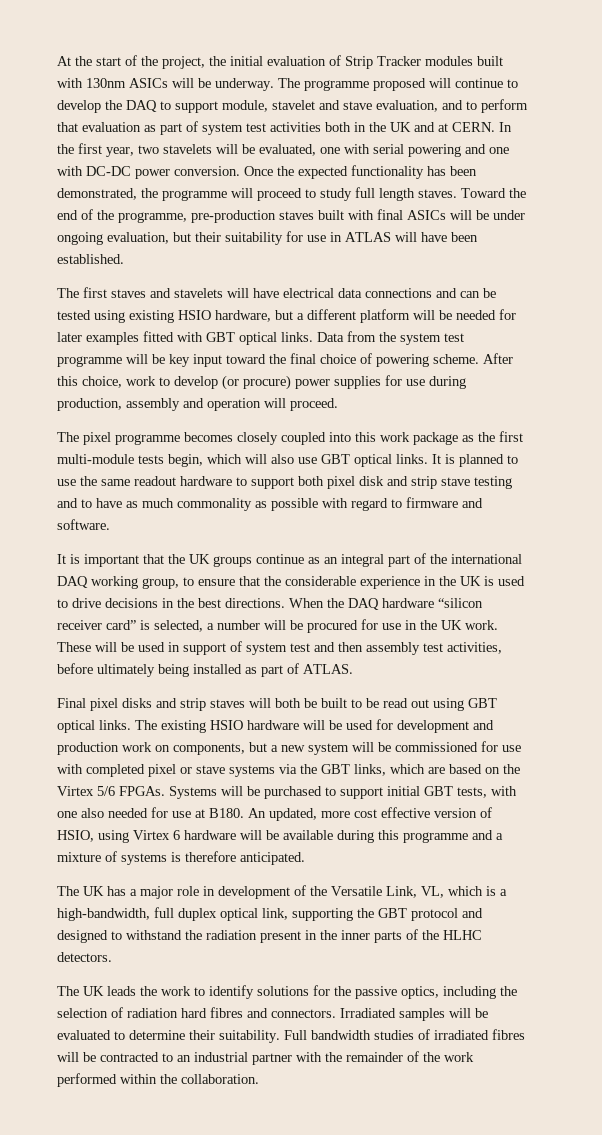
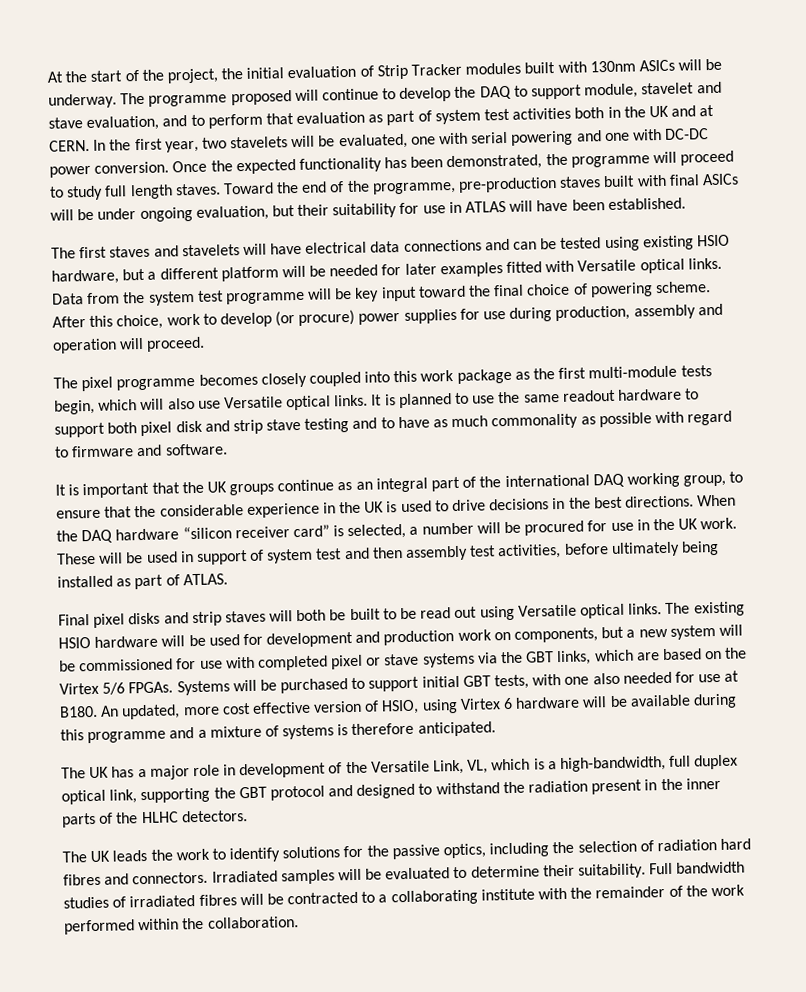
- The first staves and stavelets will have electrical data connections and can be tested using existing HSIO hardware, but a different platform will be needed for later examples fitted with GBT optical links.
+ The first staves and stavelets will have electrical data connections and can be tested using existing HSIO hardware, but a different platform will be needed for later examples fitted with Versatile optical links.
- The pixel programme becomes closely coupled into this work package as the first multi-module tests begin, which will also use GBT optical links.
+ The pixel programme becomes closely coupled into this work package as the first multi-module tests begin, which will also use Versatile optical links.
- Final pixel disks and strip staves will both be built to be read out using GBT optical links.
+ Final pixel disks and strip staves will both be built to be read out using Versatile optical links.
- Full bandwidth studies of irradiated fibres will be contracted to an industrial partner with the remainder of the work performed within the collaboration.
+ Full bandwidth studies of irradiated fibres will be contracted to a collaborating institute with the remainder of the work performed within the collaboration.

